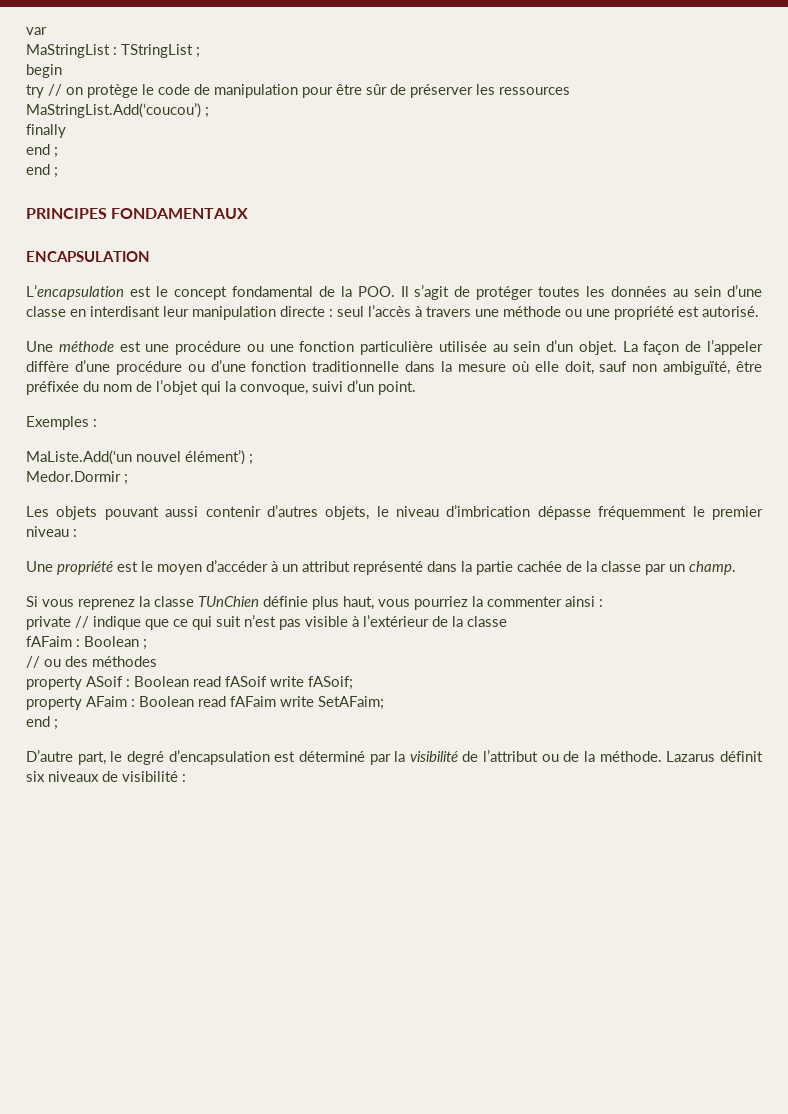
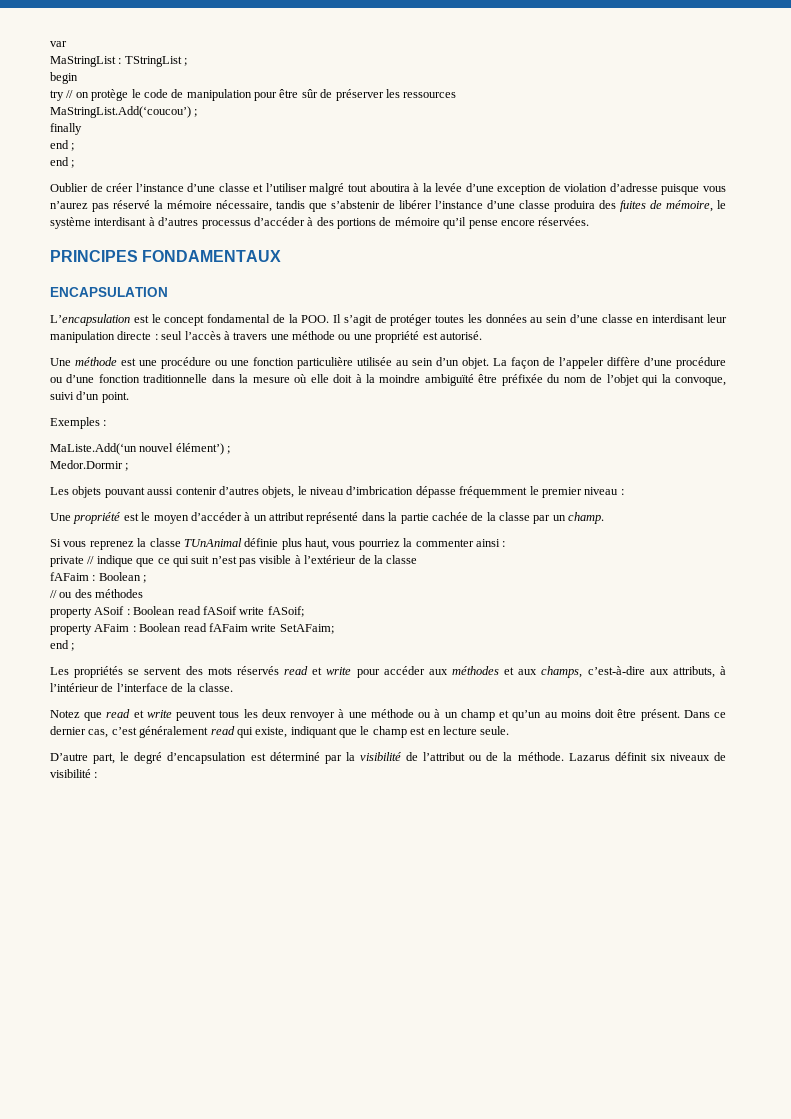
+ Oublier de créer l’instance d’une classe et l’utiliser malgré tout aboutira à la levée d’une exception de violation d’adresse puisque vous n’aurez pas réservé la mémoire nécessaire, tandis que s’abstenir de libérer l’instance d’une classe produira des fuites de mémoire, le système interdisant à d’autres processus d’accéder à des portions de mémoire qu’il pense encore réservées.
- La façon de l’appeler diffère d’une procédure ou d’une fonction traditionnelle dans la mesure où elle doit, sauf non ambiguïté, être préfixée du nom de l’objet qui la convoque, suivi d’un point.
+ La façon de l’appeler diffère d’une procédure ou d’une fonction traditionnelle dans la mesure où elle doit à la moindre ambiguïté être préfixée du nom de l’objet qui la convoque, suivi d’un point.
- Si vous reprenez la classe TUnChien définie plus haut, vous pourriez la commenter ainsi :
+ Si vous reprenez la classe TUnAnimal définie plus haut, vous pourriez la commenter ainsi :
+ Les propriétés se servent des mots réservés read et write pour accéder aux méthodes et aux champs, c’est-à-dire aux attributs, à l’intérieur de l’interface de la classe.
+ Notez que read et write peuvent tous les deux renvoyer à une méthode ou à un champ et qu’un au moins doit être présent. Dans ce dernier cas, c’est généralement read qui existe, indiquant que le champ est en lecture seule.

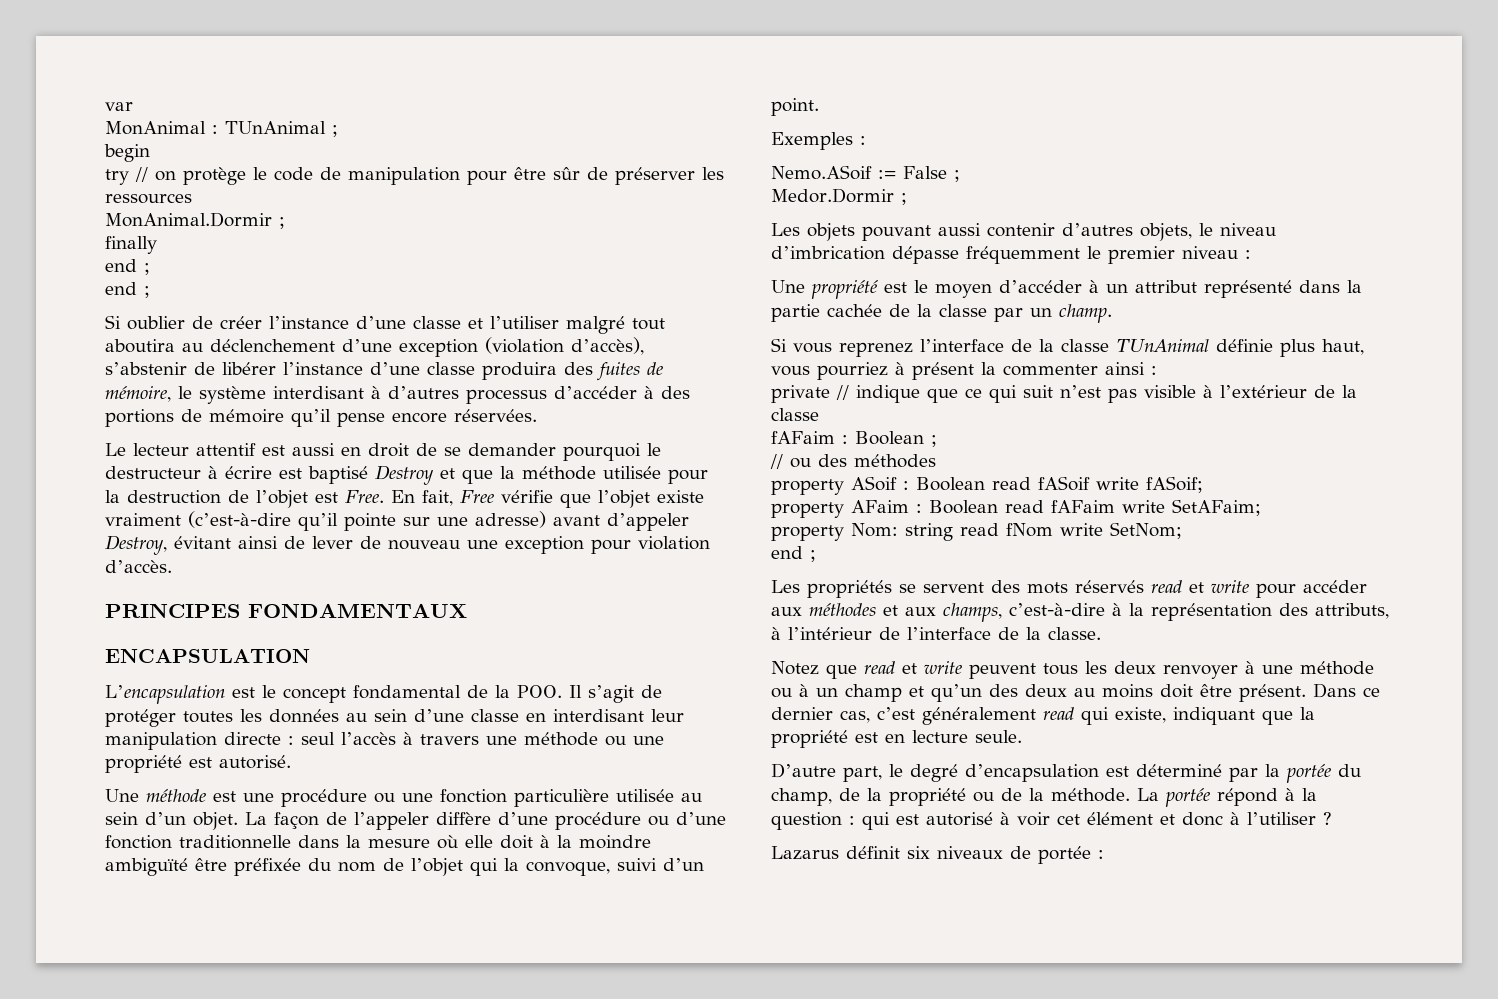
- MaStringList : TStringList ;
+ MonAnimal : TUnAnimal ;
- MaStringList.Add(‘coucou’) ;
+ MonAnimal.Dormir ;
- Oublier de créer l’instance d’une classe et l’utiliser malgré tout aboutira à la levée d’une exception de violation d’adresse puisque vous n’aurez pas réservé la mémoire nécessaire, tandis que s’abstenir de libérer l’instance d’une classe produira des fuites de mémoire, le système interdisant à d’autres processus d’accéder à des portions de mémoire qu’il pense encore réservées.
+ Si oublier de créer l’instance d’une classe et l’utiliser malgré tout aboutira au déclenchement d’une exception (violation d’accès), s’abstenir de libérer l’instance d’une classe produira des fuites de mémoire, le système interdisant à d’autres processus d’accéder à des portions de mémoire qu’il pense encore réservées.
+ Le lecteur attentif est aussi en droit de se demander pourquoi le destructeur à écrire est baptisé Destroy et que la méthode utilisée pour la destruction de l’objet est Free. En fait, Free vérifie que l’objet existe vraiment (c’est-à-dire qu’il pointe sur une adresse) avant d’appeler Destroy, évitant ainsi de lever de nouveau une exception pour violation d’accès.
- MaListe.Add(‘un nouvel élément’) ;
+ Nemo.ASoif := False ;
- Si vous reprenez la classe TUnAnimal définie plus haut, vous pourriez la commenter ainsi :
+ Si vous reprenez l’interface de la classe TUnAnimal définie plus haut, vous pourriez à présent la commenter ainsi :
+ property Nom: string read fNom write SetNom;
- Les propriétés se servent des mots réservés read et write pour accéder aux méthodes et aux champs, c’est-à-dire aux attributs, à l’intérieur de l’interface de la classe.
+ Les propriétés se servent des mots réservés read et write pour accéder aux méthodes et aux champs, c’est-à-dire à la représentation des attributs, à l’intérieur de l’interface de la classe.
- Notez que read et write peuvent tous les deux renvoyer à une méthode ou à un champ et qu’un au moins doit être présent.
+ Notez que read et write peuvent tous les deux renvoyer à une méthode ou à un champ et qu’un des deux au moins doit être présent.
- Dans ce dernier cas, c’est généralement read qui existe, indiquant que le champ est en lecture seule.
+ Dans ce dernier cas, c’est généralement read qui existe, indiquant que la propriété est en lecture seule.
- D’autre part, le degré d’encapsulation est déterminé par la visibilité de l’attribut ou de la méthode. Lazarus définit six niveaux de visibilité :
+ D’autre part, le degré d’encapsulation est déterminé par la portée du champ, de la propriété ou de la méthode. La portée répond à la question : qui est autorisé à voir cet élément et donc à l’utiliser ?
+ Lazarus définit six niveaux de portée :

